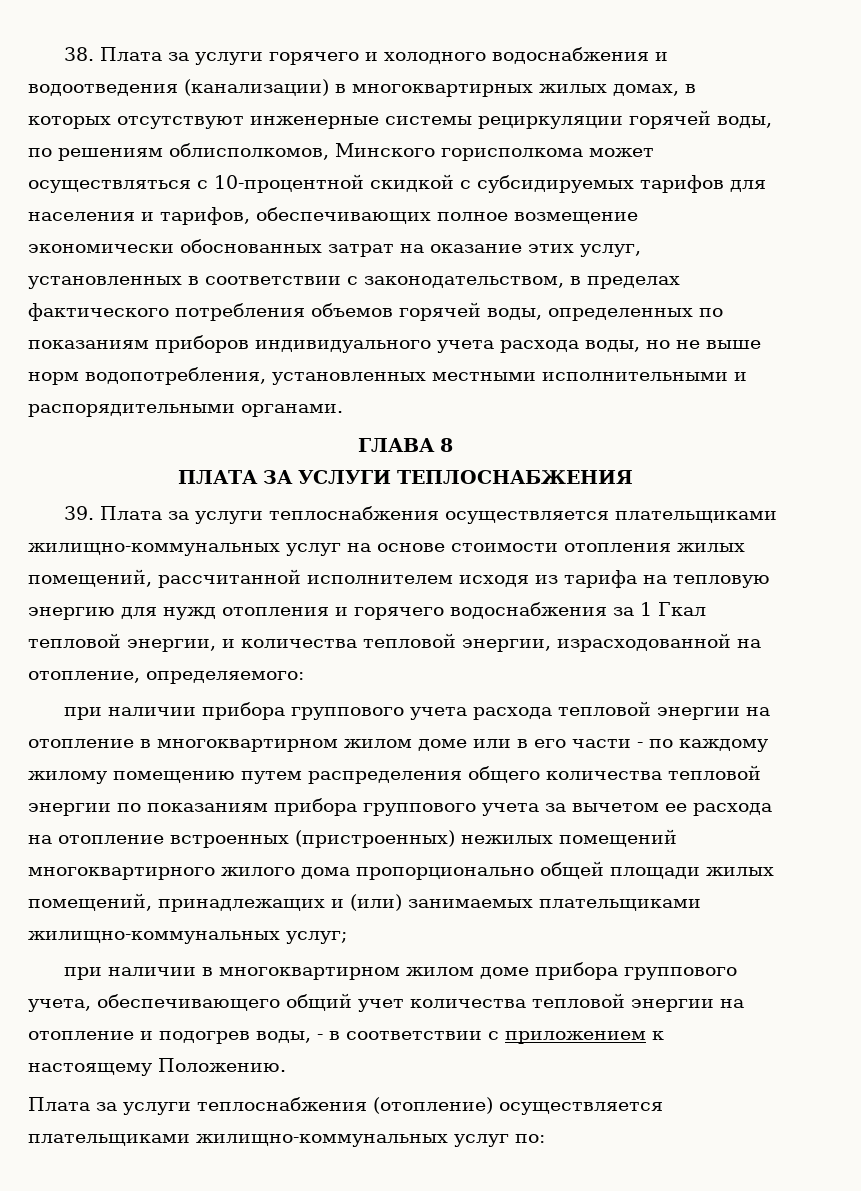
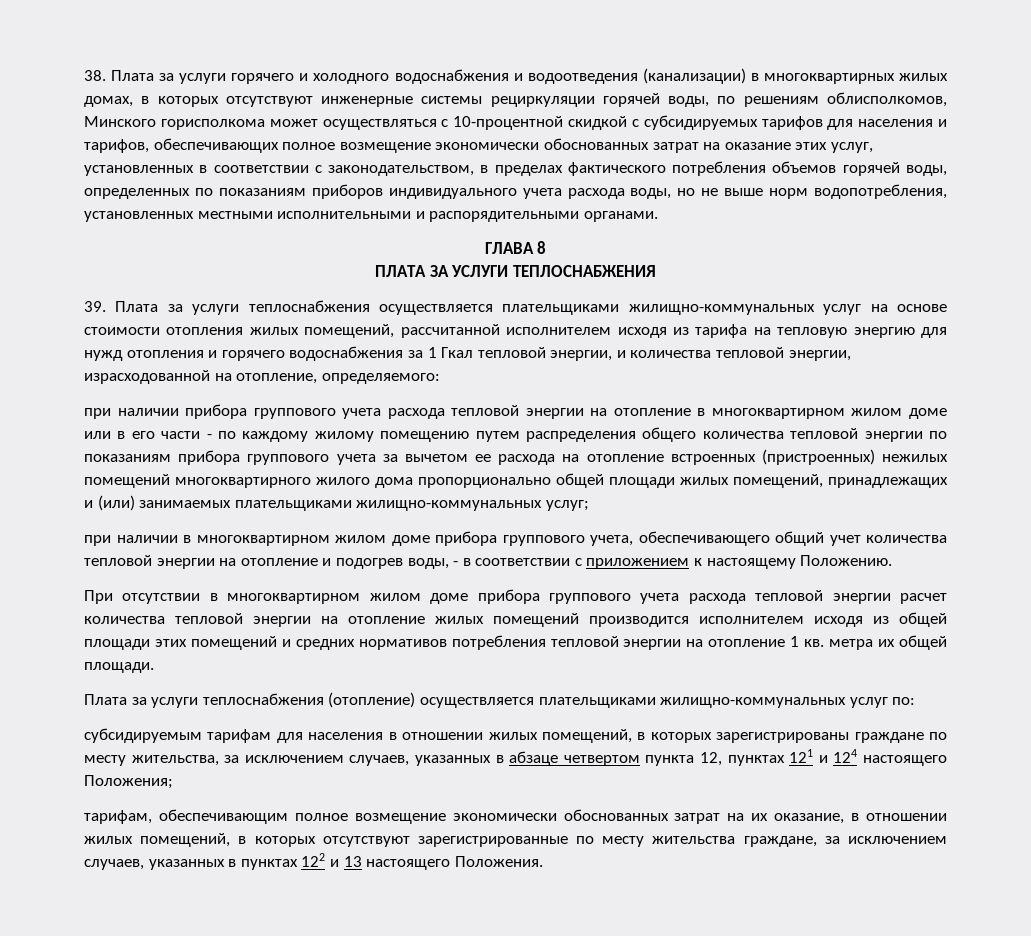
+ При отсутствии в многоквартирном жилом доме прибора группового учета расхода тепловой энергии расчет количества тепловой энергии на отопление жилых помещений производится исполнителем исходя из общей площади этих помещений и средних нормативов потребления тепловой энергии на отопление 1 кв. метра их общей площади.
+ субсидируемым тарифам для населения в отношении жилых помещений, в которых зарегистрированы граждане по месту жительства, за исключением случаев, указанных в абзаце четвертом пункта 12, пунктах 121 и 124 настоящего Положения;
+ тарифам, обеспечивающим полное возмещение экономически обоснованных затрат на их оказание, в отношении жилых помещений, в которых отсутствуют зарегистрированные по месту жительства граждане, за исключением случаев, указанных в пунктах 122 и 13 настоящего Положения.

